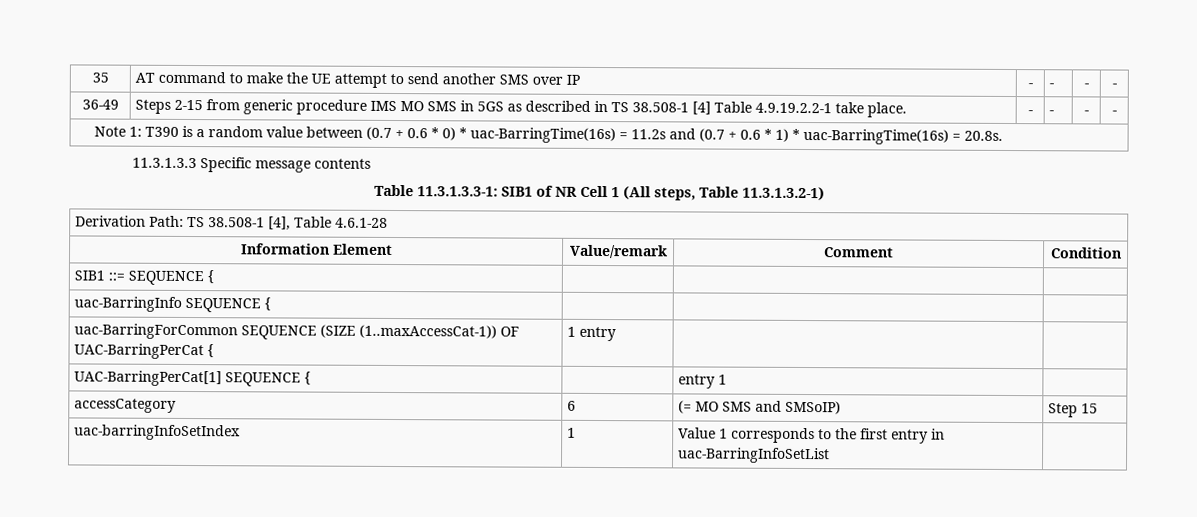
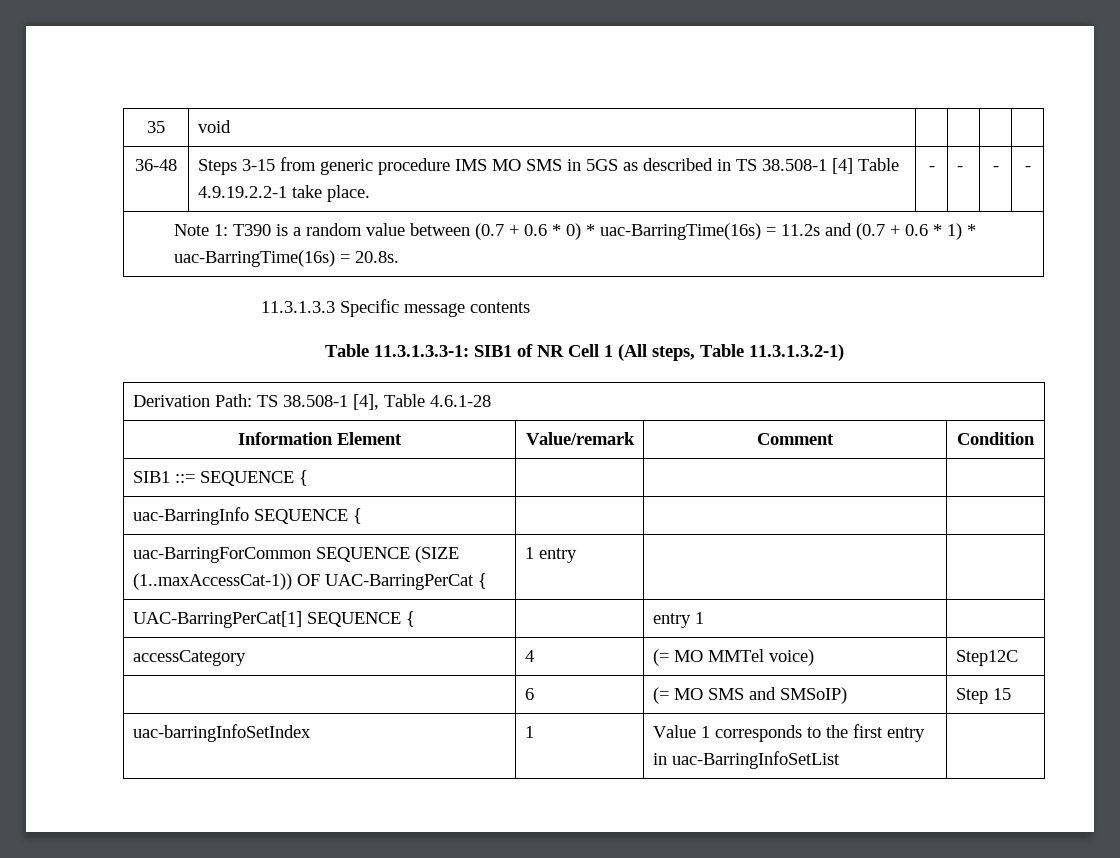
- 35 | AT command to make the UE attempt to send another SMS over IP | - | - | - | -
- 36-49 | Steps 2-15 from generic procedure IMS MO SMS in 5GS as described in TS 38.508-1 [4] Table 4.9.19.2.2-1 take place. | - | - | - | -
+ 35 | void | | | |
+ 36-48 | Steps 3-15 from generic procedure IMS MO SMS in 5GS as described in TS 38.508-1 [4] Table 4.9.19.2.2-1 take place. | - | - | - | -
- accessCategory | 6 | (= MO SMS and SMSoIP) | Step 15
+ accessCategory | 4 | (= MO MMTel voice) | Step12C
+ | 6 | (= MO SMS and SMSoIP) | Step 15

